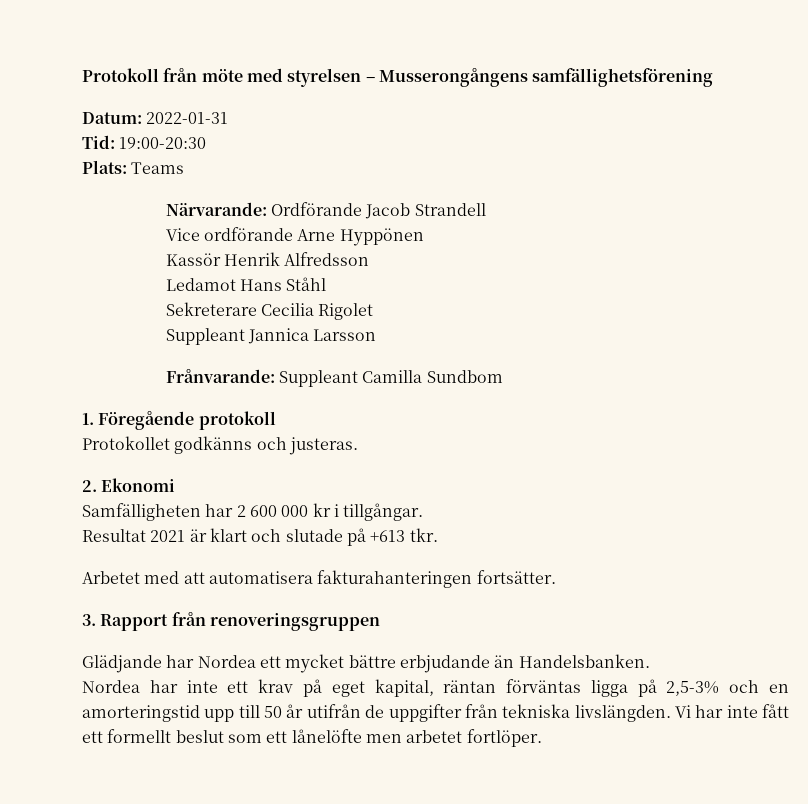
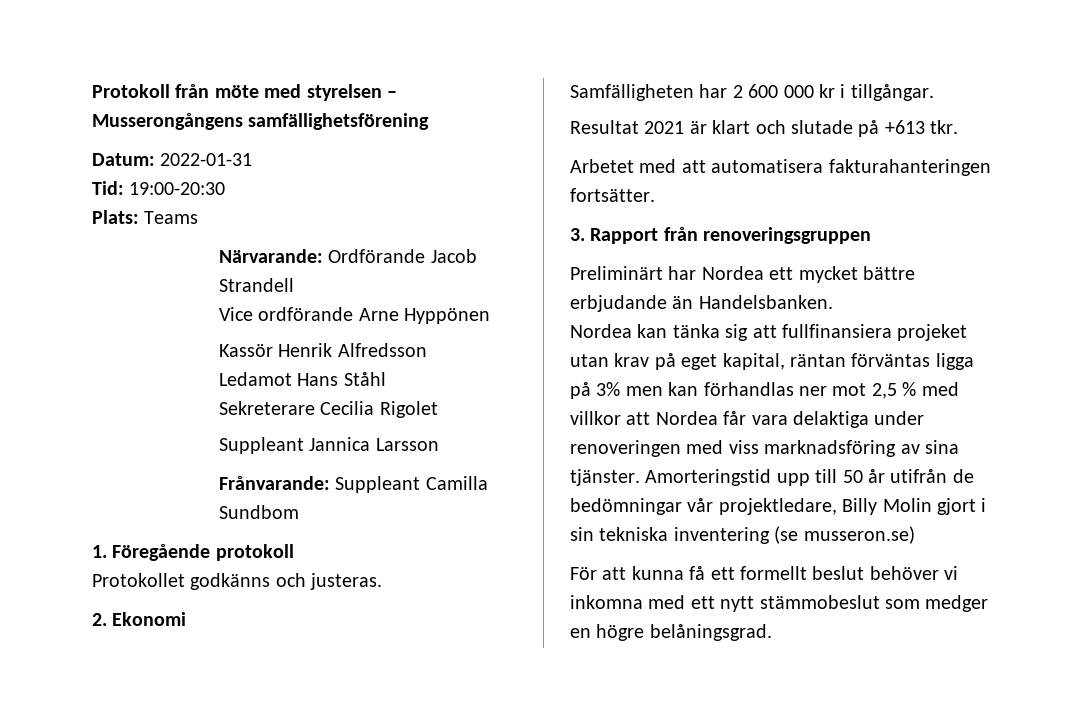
- Glädjande har Nordea ett mycket bättre erbjudande än Handelsbanken.
+ Preliminärt har Nordea ett mycket bättre erbjudande än Handelsbanken.
- Nordea har inte ett krav på eget kapital, räntan förväntas ligga på 2,5-3% och en amorteringstid upp till 50 år utifrån de uppgifter från tekniska livslängden. Vi har inte fått ett formellt beslut som ett lånelöfte men arbetet fortlöper.
+ Nordea kan tänka sig att fullfinansiera projeket utan krav på eget kapital, räntan förväntas ligga på 3% men kan förhandlas ner mot 2,5 % med villkor att Nordea får vara delaktiga under renoveringen med viss marknadsföring av sina tjänster. Amorteringstid upp till 50 år utifrån de bedömningar vår projektledare, Billy Molin gjort i sin tekniska inventering (se musseron.se)
+ För att kunna få ett formellt beslut behöver vi inkomna med ett nytt stämmobeslut som medger en högre belåningsgrad.

